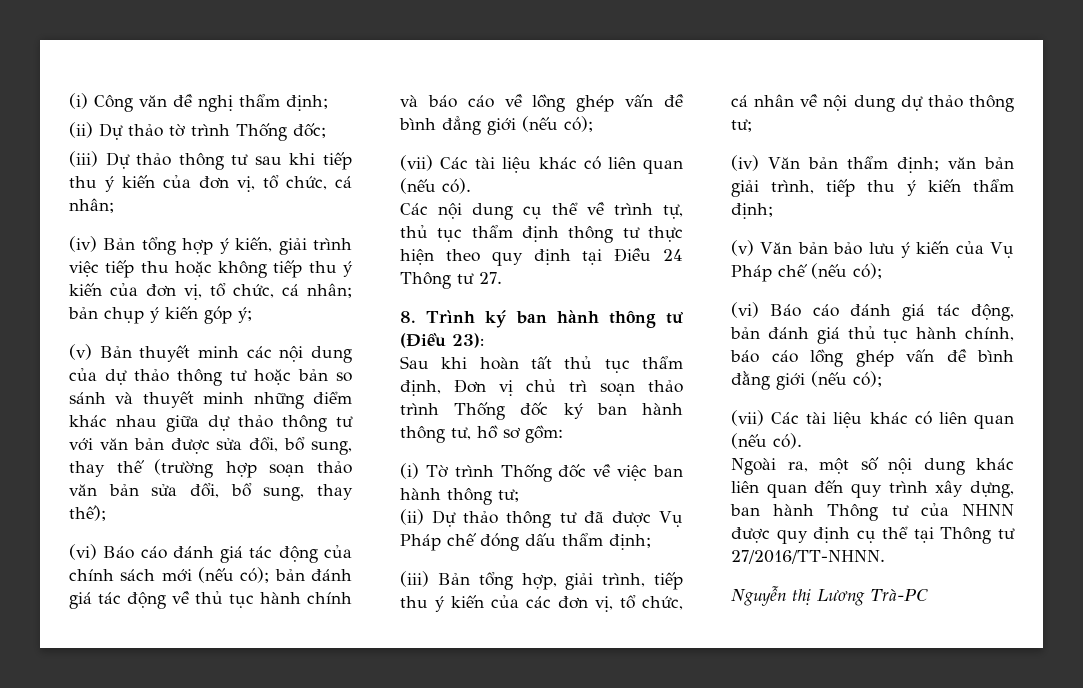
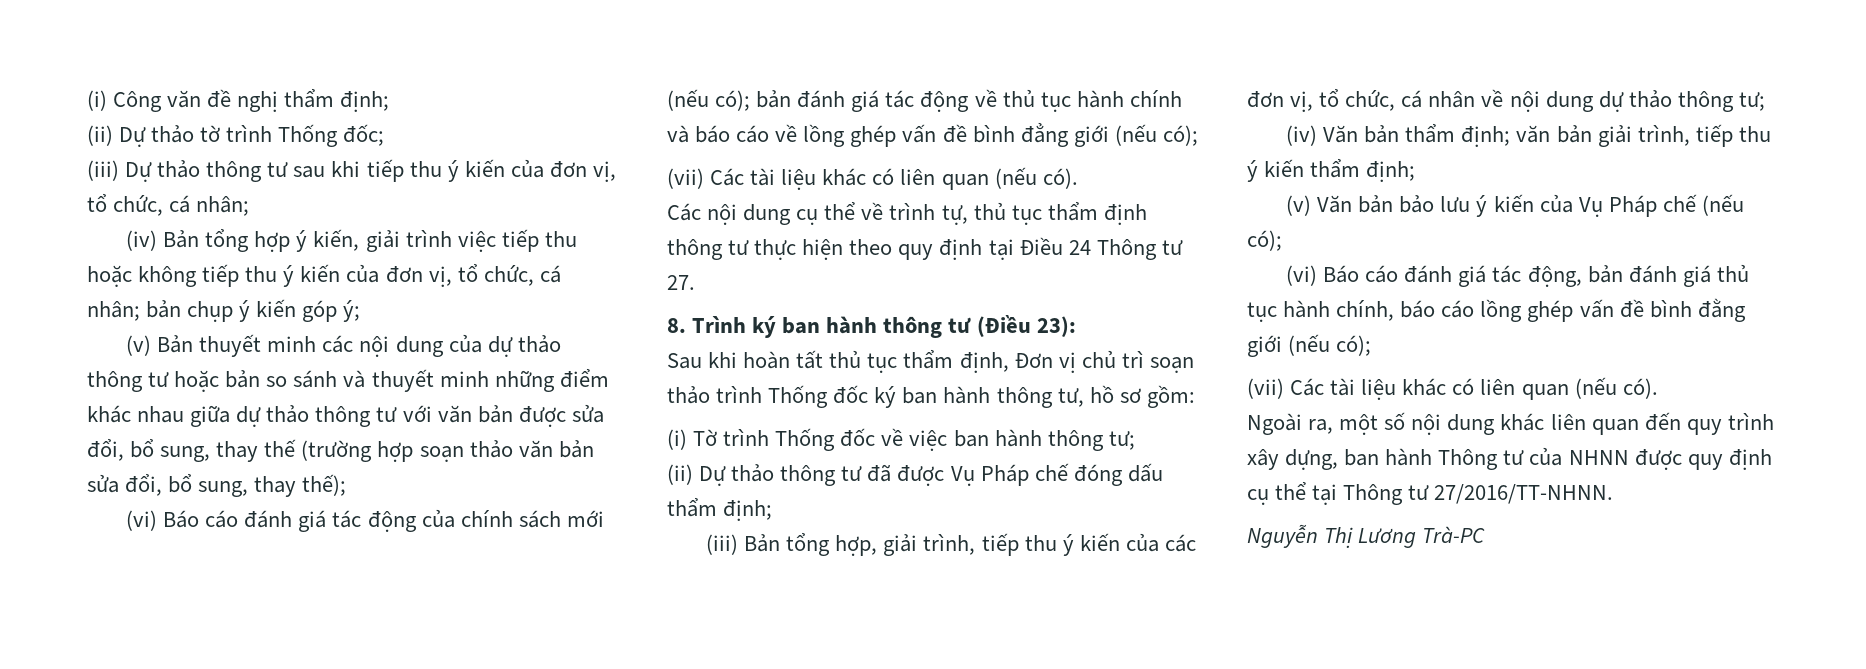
- Nguyễn thị Lương Trà-PC
+ Nguyễn Thị Lương Trà-PC

